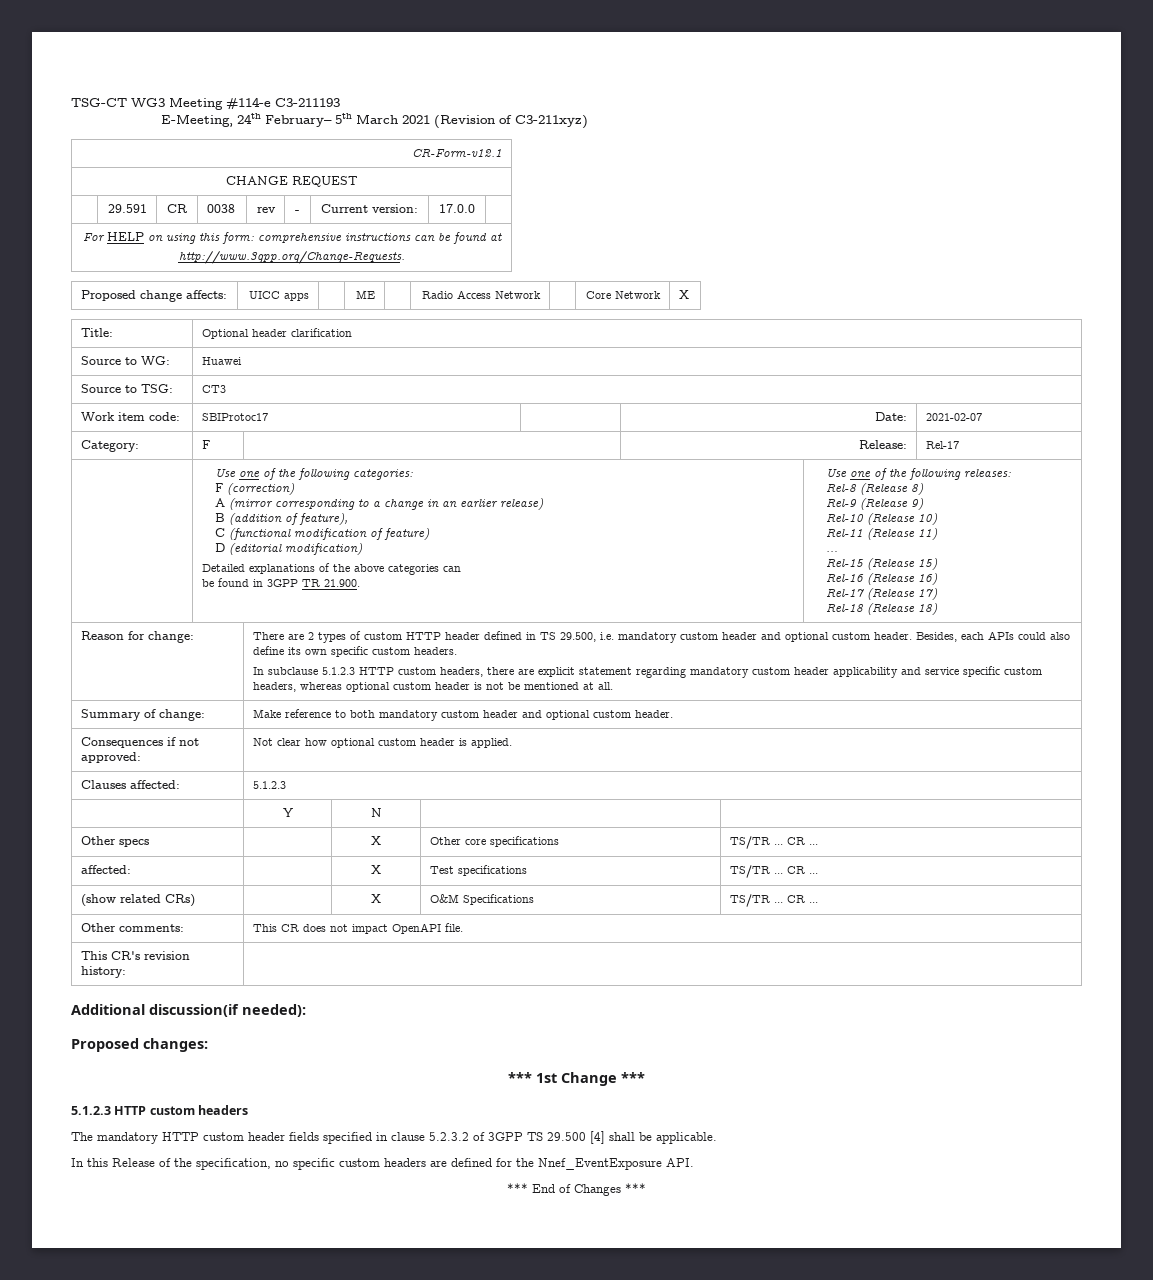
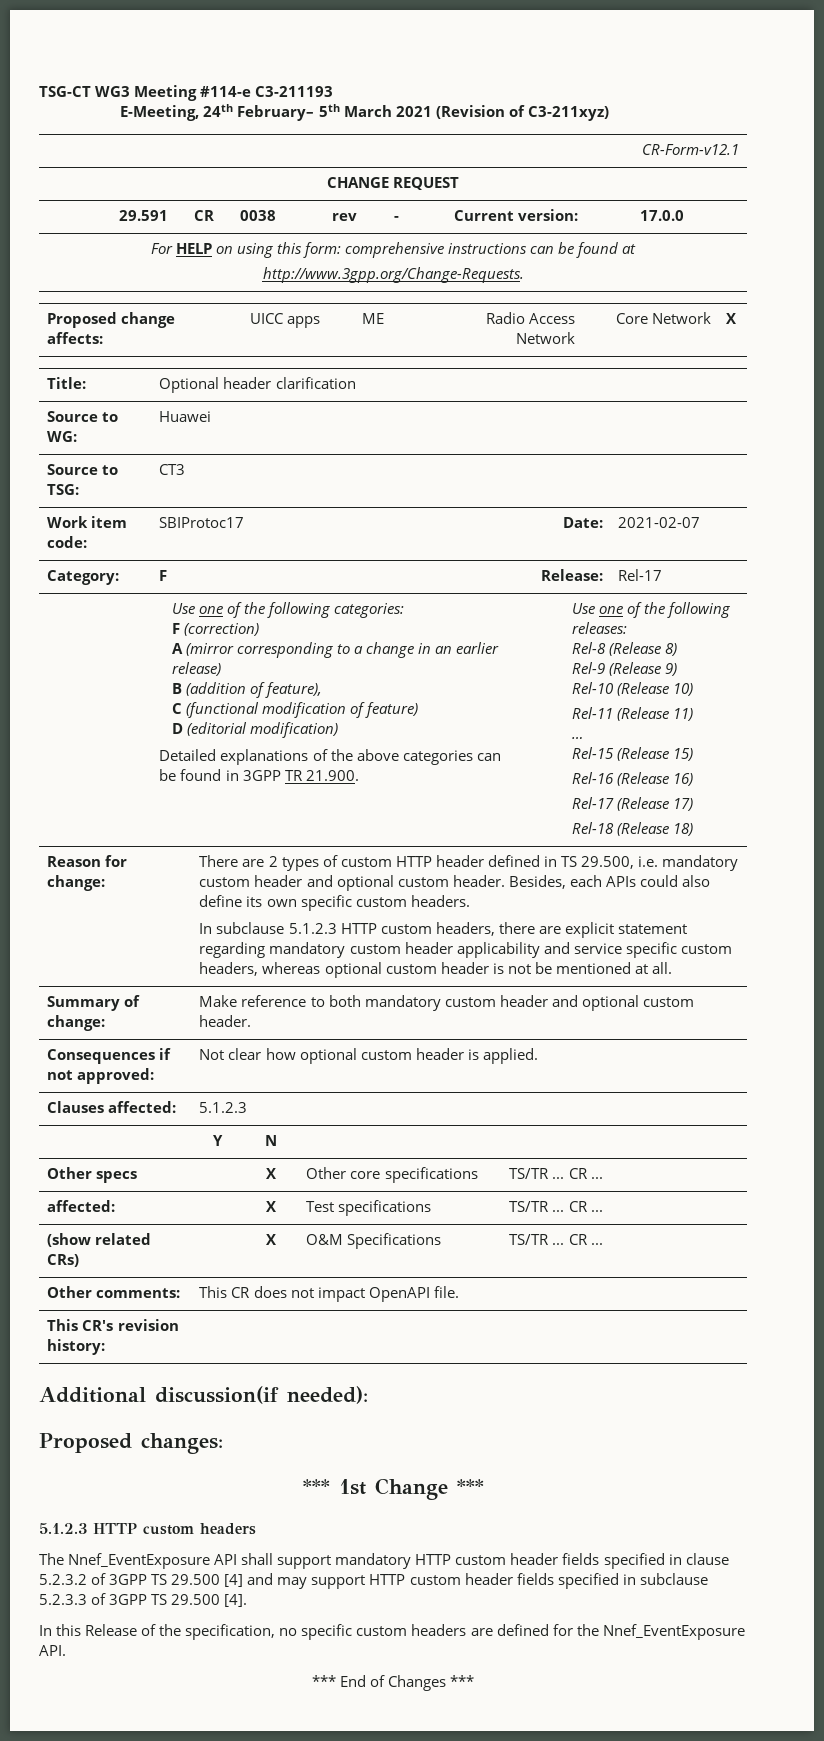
- The mandatory HTTP custom header fields specified in clause 5.2.3.2 of 3GPP TS 29.500 [4] shall be applicable.
+ The Nnef_EventExposure API shall support mandatory HTTP custom header fields specified in clause 5.2.3.2 of 3GPP TS 29.500 [4] and may support HTTP custom header fields specified in subclause 5.2.3.3 of 3GPP TS 29.500 [4].

